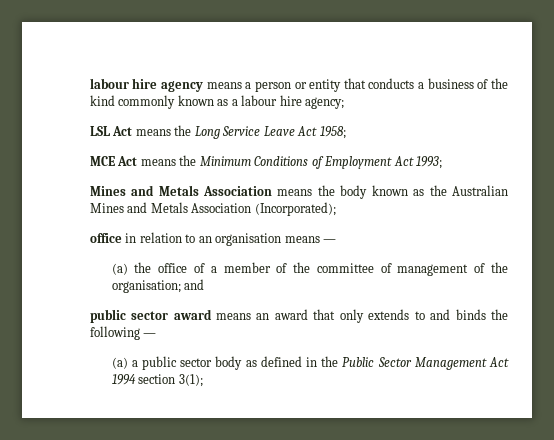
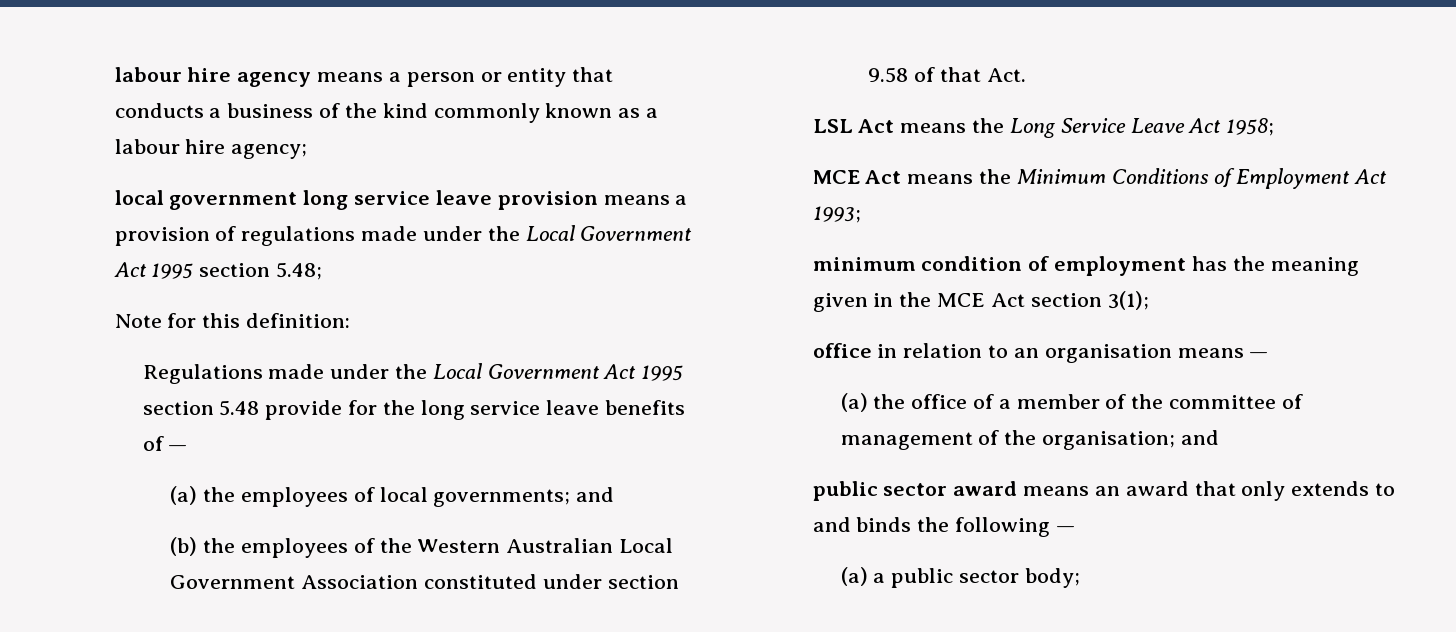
+ local government long service leave provision means a provision of regulations made under the Local Government Act 1995 section 5.48;
+ Note for this definition:
+ Regulations made under the Local Government Act 1995 section 5.48 provide for the long service leave benefits of —
+ (a) the employees of local governments; and
+ (b) the employees of the Western Australian Local Government Association constituted under section 9.58 of that Act.
- Mines and Metals Association means the body known as the Australian Mines and Metals Association (Incorporated);
+ minimum condition of employment has the meaning given in the MCE Act section 3(1);
- (a) a public sector body as defined in the Public Sector Management Act 1994 section 3(1);
+ (a) a public sector body;

